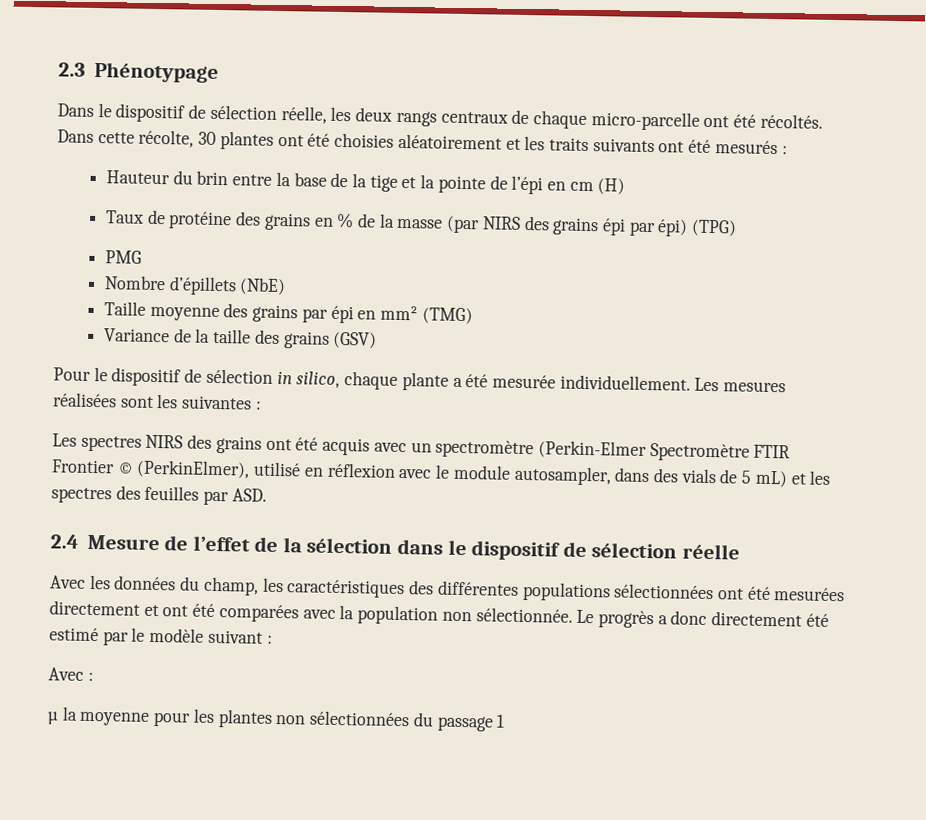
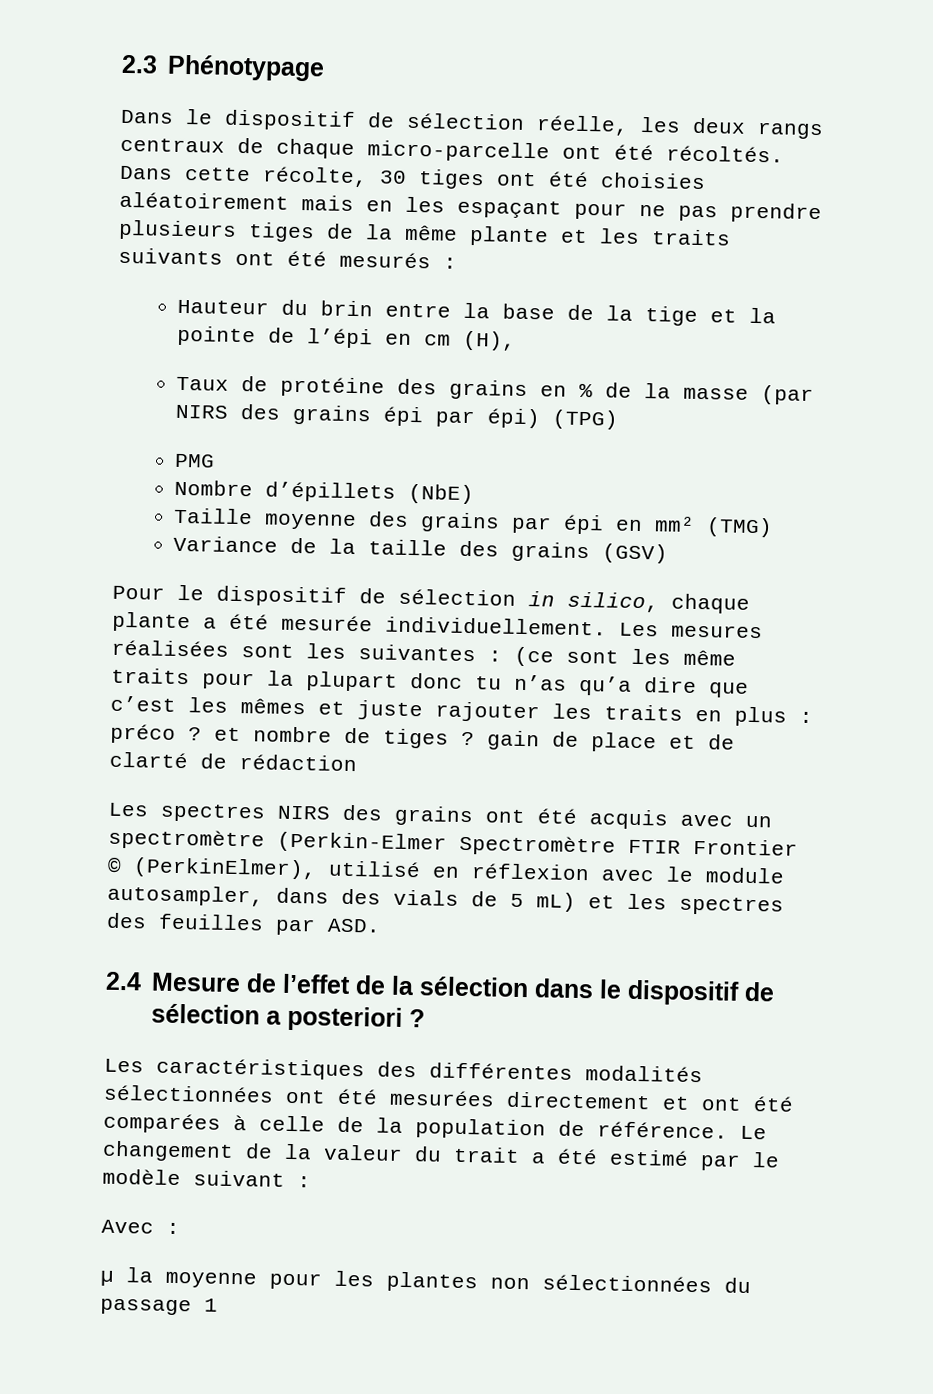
- Dans cette récolte, 30 plantes ont été choisies aléatoirement et les traits suivants ont été mesurés :
+ Dans cette récolte, 30 tiges ont été choisies aléatoirement mais en les espaçant pour ne pas prendre plusieurs tiges de la même plante et les traits suivants ont été mesurés :
- Hauteur du brin entre la base de la tige et la pointe de l’épi en cm (H)
+ Hauteur du brin entre la base de la tige et la pointe de l’épi en cm (H),
- Les mesures réalisées sont les suivantes :
+ Les mesures réalisées sont les suivantes : (ce sont les même traits pour la plupart donc tu n’as qu’a dire que c’est les mêmes et juste rajouter les traits en plus : préco ? et nombre de tiges ? gain de place et de clarté de rédaction
- 2.4 Mesure de l’effet de la sélection dans le dispositif de sélection réelle
- Avec les données du champ, les caractéristiques des différentes populations sélectionnées ont été mesurées directement et ont été comparées avec la population non sélectionnée. Le progrès a donc directement été estimé par le modèle suivant :
+ 2.4 Mesure de l’effet de la sélection dans le dispositif de sélection a posteriori ?
+ Les caractéristiques des différentes modalités sélectionnées ont été mesurées directement et ont été comparées à celle de la population de référence. Le changement de la valeur du trait a été estimé par le modèle suivant :

